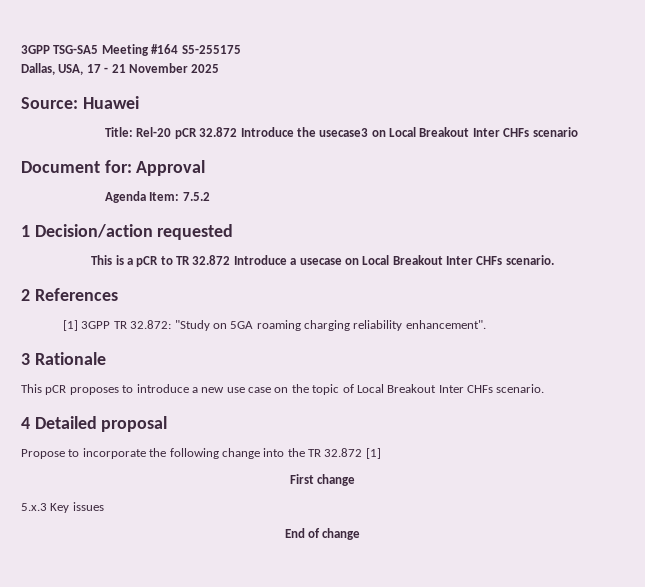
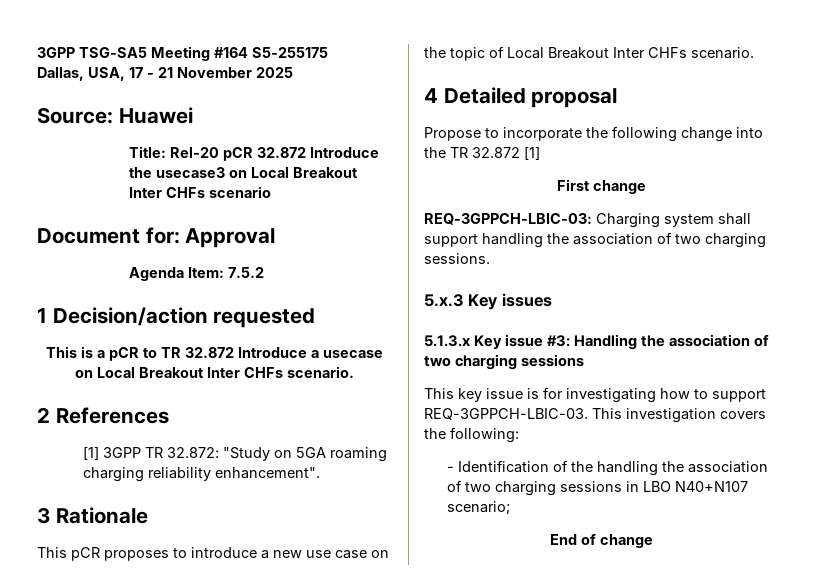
+ REQ-3GPPCH-LBIC-03: Charging system shall support handling the association of two charging sessions.
  5.x.3 Key issues
+ 5.1.3.x Key issue #3: Handling the association of two charging sessions
+ This key issue is for investigating how to support REQ-3GPPCH-LBIC-03. This investigation covers the following:
+ - Identification of the handling the association of two charging sessions in LBO N40+N107 scenario;

